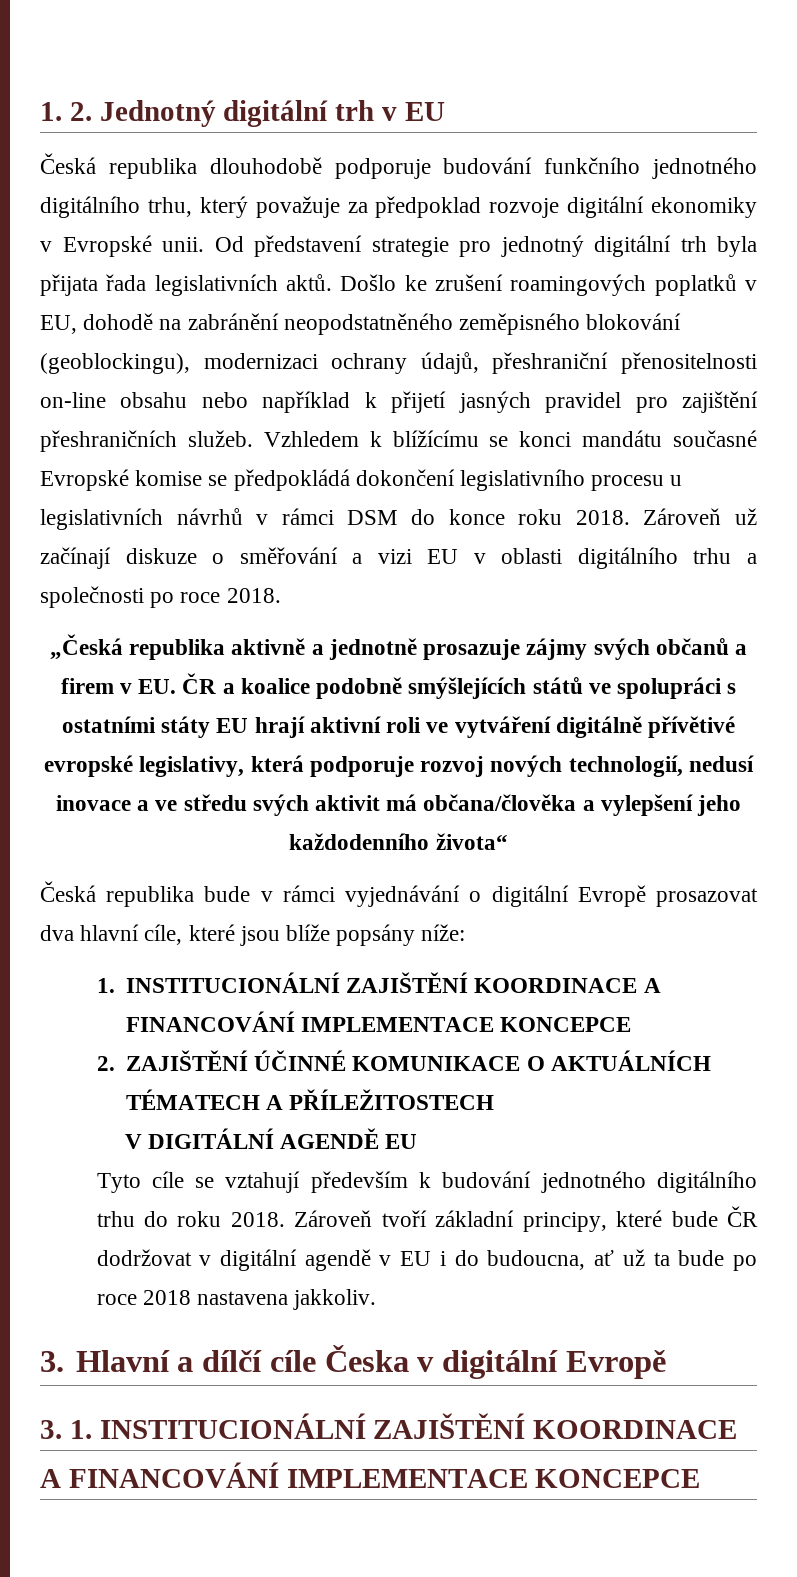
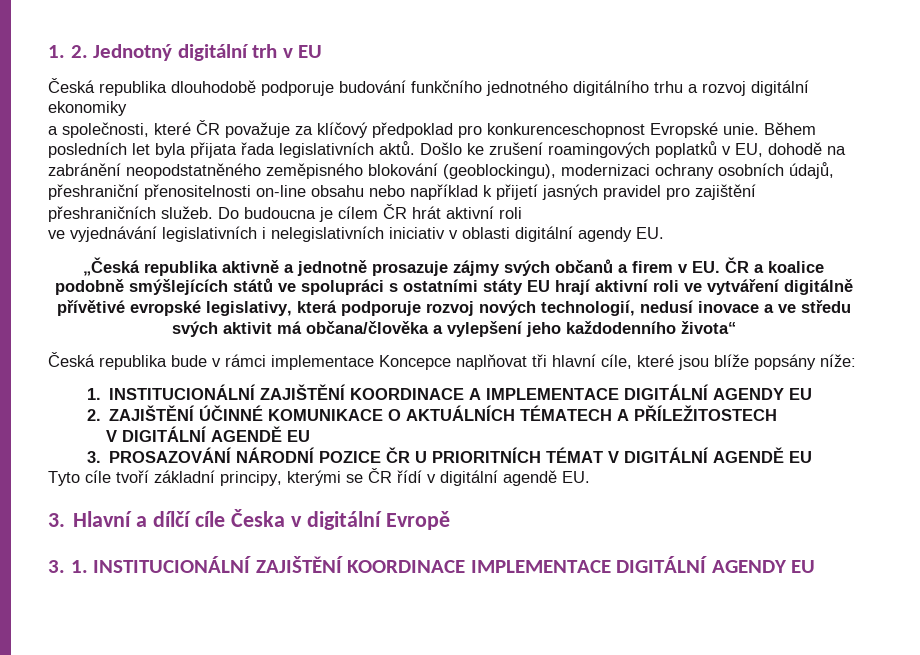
- Česká republika dlouhodobě podporuje budování funkčního jednotného digitálního trhu, který považuje za předpoklad rozvoje digitální ekonomiky v Evropské unii. Od představení strategie pro jednotný digitální trh byla přijata řada legislativních aktů.
+ Česká republika dlouhodobě podporuje budování funkčního jednotného digitálního trhu a rozvoj digitální ekonomiky
+ a společnosti, které ČR považuje za klíčový předpoklad pro konkurenceschopnost Evropské unie. Během posledních let byla přijata řada legislativních aktů.
- Došlo ke zrušení roamingových poplatků v EU, dohodě na zabránění neopodstatněného zeměpisného blokování (geoblockingu), modernizaci ochrany údajů, přeshraniční přenositelnosti on-line obsahu nebo například k přijetí jasných pravidel pro zajištění přeshraničních služeb.
+ Došlo ke zrušení roamingových poplatků v EU, dohodě na zabránění neopodstatněného zeměpisného blokování (geoblockingu), modernizaci ochrany osobních údajů, přeshraniční přenositelnosti on-line obsahu nebo například k přijetí jasných pravidel pro zajištění přeshraničních služeb.
- Vzhledem k blížícímu se konci mandátu současné Evropské komise se předpokládá dokončení legislativního procesu u legislativních návrhů v rámci DSM do konce roku 2018. Zároveň už začínají diskuze o směřování a vizi EU v oblasti digitálního trhu a společnosti po roce 2018.
+ Do budoucna je cílem ČR hrát aktivní roli
+ ve vyjednávání legislativních i nelegislativních iniciativ v oblasti digitální agendy EU.
- Česká republika bude v rámci vyjednávání o digitální Evropě prosazovat dva hlavní cíle, které jsou blíže popsány níže:
+ Česká republika bude v rámci implementace Koncepce naplňovat tři hlavní cíle, které jsou blíže popsány níže:
- 1. INSTITUCIONÁLNÍ ZAJIŠTĚNÍ KOORDINACE A FINANCOVÁNÍ IMPLEMENTACE KONCEPCE
+ 1. INSTITUCIONÁLNÍ ZAJIŠTĚNÍ KOORDINACE A IMPLEMENTACE DIGITÁLNÍ AGENDY EU
- Tyto cíle se vztahují především k budování jednotného digitálního trhu do roku 2018. Zároveň tvoří základní principy, které bude ČR dodržovat v digitální agendě v EU i do budoucna, ať už ta bude po roce 2018 nastavena jakkoliv.
+ 3. PROSAZOVÁNÍ NÁRODNÍ POZICE ČR U PRIORITNÍCH TÉMAT V DIGITÁLNÍ AGENDĚ EU
+ Tyto cíle tvoří základní principy, kterými se ČR řídí v digitální agendě EU.
- 3. 1. INSTITUCIONÁLNÍ ZAJIŠTĚNÍ KOORDINACE
- A FINANCOVÁNÍ IMPLEMENTACE KONCEPCE
+ 3. 1. INSTITUCIONÁLNÍ ZAJIŠTĚNÍ KOORDINACE IMPLEMENTACE DIGITÁLNÍ AGENDY EU

